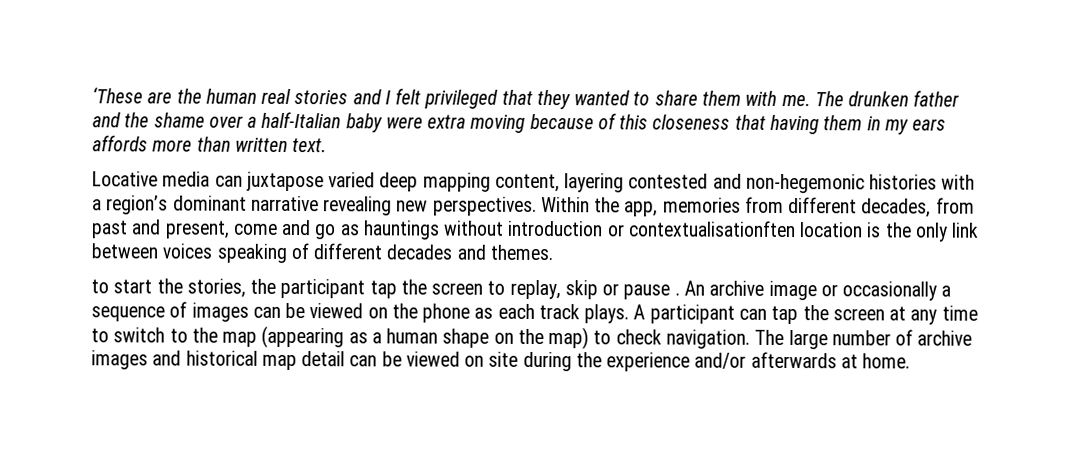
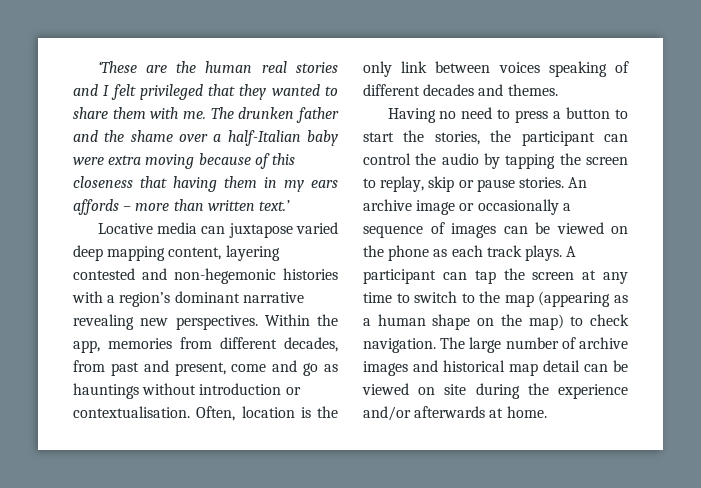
- The drunken father and the shame over a half-Italian baby were extra moving because of this closeness that having them in my ears affords more than written text.
+ The drunken father and the shame over a half-Italian baby were extra moving because of this closeness that having them in my ears affords – more than written text.’
- Within the app, memories from different decades, from past and present, come and go as hauntings without introduction or contextualisationften location is the only link between voices speaking of different decades and themes.
+ Within the app, memories from different decades, from past and present, come and go as hauntings without introduction or contextualisation. Often, location is the only link between voices speaking of different decades and themes.
- to start the stories, the participant tap the screen to replay, skip or pause .
+ Having no need to press a button to start the stories, the participant can control the audio by tapping the screen to replay, skip or pause stories.

